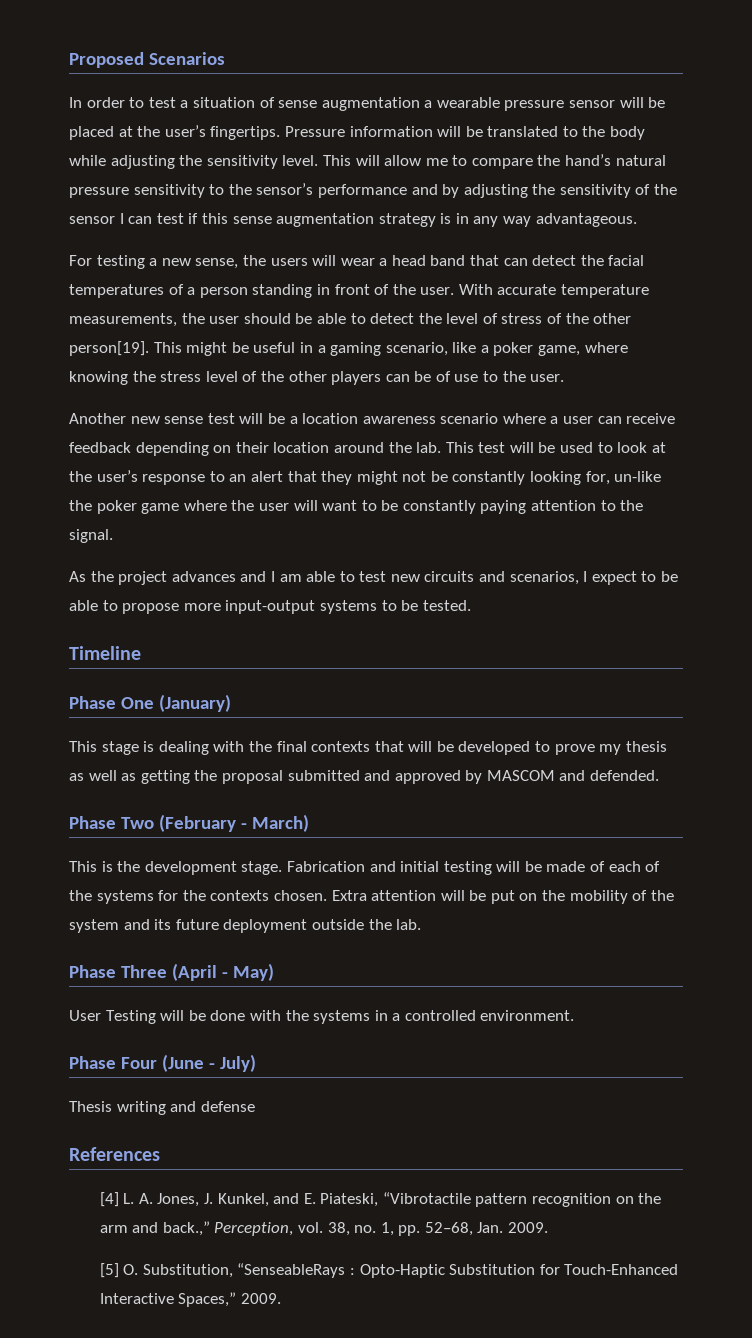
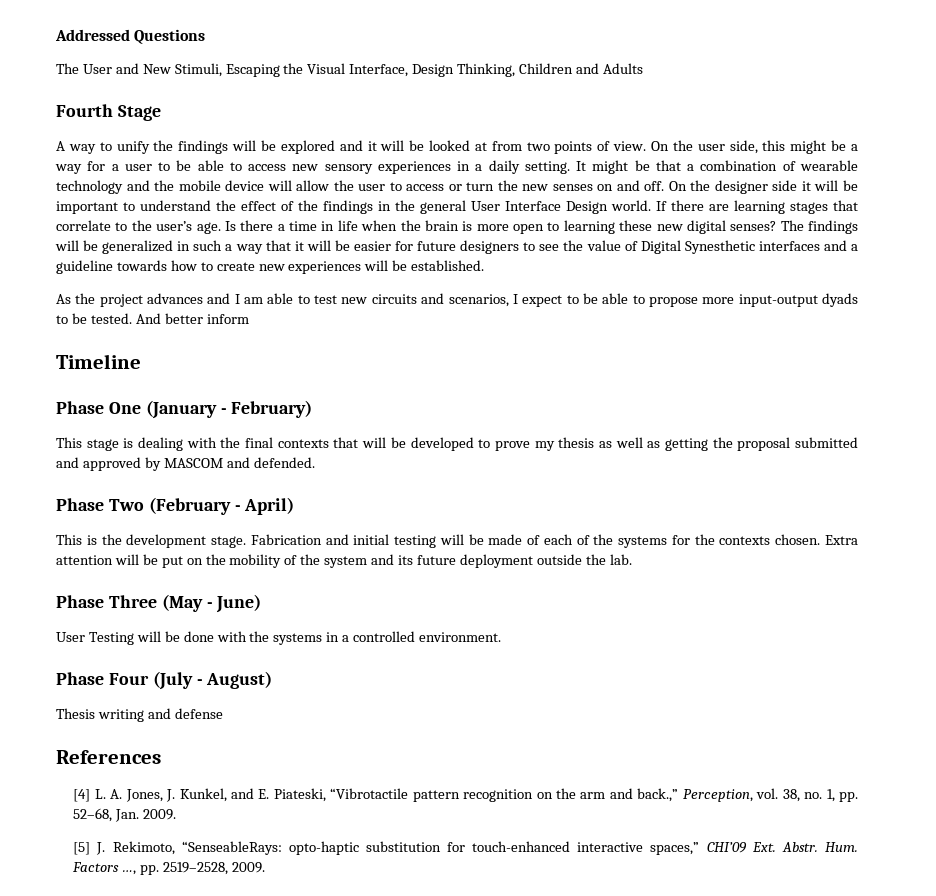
- Proposed Scenarios
- In order to test a situation of sense augmentation a wearable pressure sensor will be placed at the user’s fingertips. Pressure information will be translated to the body while adjusting the sensitivity level. This will allow me to compare the hand’s natural pressure sensitivity to the sensor’s performance and by adjusting the sensitivity of the sensor I can test if this sense augmentation strategy is in any way advantageous.
- For testing a new sense, the users will wear a head band that can detect the facial temperatures of a person standing in front of the user. With accurate temperature measurements, the user should be able to detect the level of stress of the other person[19]. This might be useful in a gaming scenario, like a poker game, where knowing the stress level of the other players can be of use to the user.
- Another new sense test will be a location awareness scenario where a user can receive feedback depending on their location around the lab. This test will be used to look at the user’s response to an alert that they might not be constantly looking for, un-like the poker game where the user will want to be constantly paying attention to the signal.
+ Addressed Questions
+ The User and New Stimuli, Escaping the Visual Interface, Design Thinking, Children and Adults
+ Fourth Stage
+ A way to unify the findings will be explored and it will be looked at from two points of view. On the user side, this might be a way for a user to be able to access new sensory experiences in a daily setting. It might be that a combination of wearable technology and the mobile device will allow the user to access or turn the new senses on and off. On the designer side it will be important to understand the effect of the findings in the general User Interface Design world. If there are learning stages that correlate to the user’s age. Is there a time in life when the brain is more open to learning these new digital senses? The findings will be generalized in such a way that it will be easier for future designers to see the value of Digital Synesthetic interfaces and a guideline towards how to create new experiences will be established.
- As the project advances and I am able to test new circuits and scenarios, I expect to be able to propose more input-output systems to be tested.
+ As the project advances and I am able to test new circuits and scenarios, I expect to be able to propose more input-output dyads to be tested. And better inform
- Phase One (January)
+ Phase One (January - February)
- Phase Two (February - March)
+ Phase Two (February - April)
- Phase Three (April - May)
+ Phase Three (May - June)
- Phase Four (June - July)
+ Phase Four (July - August)
- [5] O. Substitution, “SenseableRays : Opto-Haptic Substitution for Touch-Enhanced Interactive Spaces,” 2009.
+ [5] J. Rekimoto, “SenseableRays: opto-haptic substitution for touch-enhanced interactive spaces,” CHI’09 Ext. Abstr. Hum. Factors …, pp. 2519–2528, 2009.

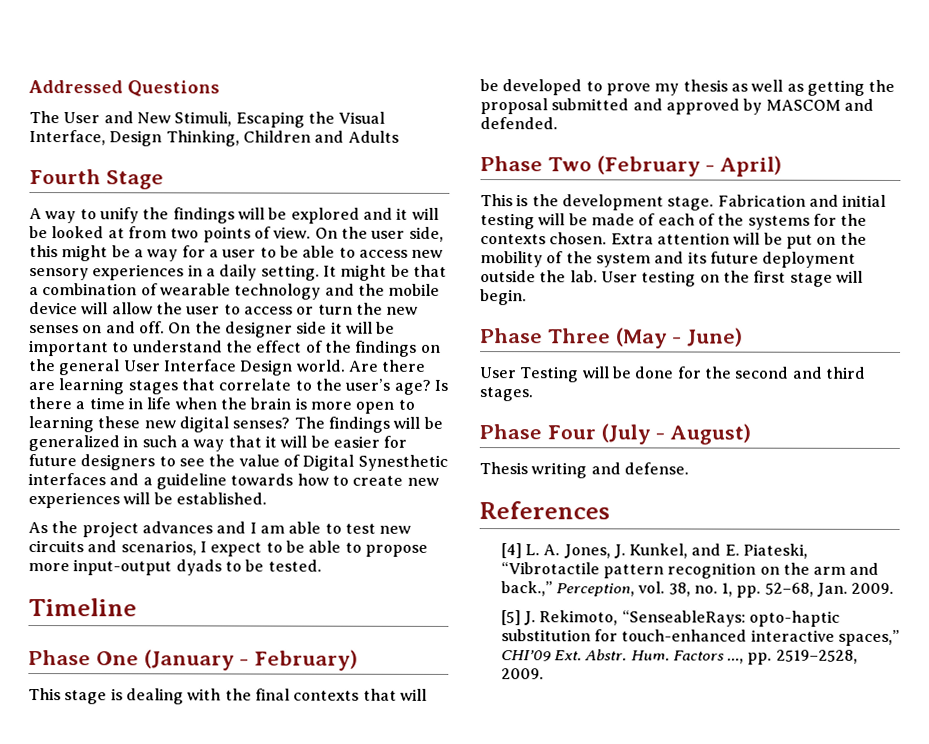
- On the designer side it will be important to understand the effect of the findings in the general User Interface Design world.
+ On the designer side it will be important to understand the effect of the findings on the general User Interface Design world.
- If there are learning stages that correlate to the user’s age.
+ Are there are learning stages that correlate to the user’s age?
- And better inform
+ User testing on the first stage will begin.
- User Testing will be done with the systems in a controlled environment.
+ User Testing will be done for the second and third stages.
- Thesis writing and defense
+ Thesis writing and defense.

